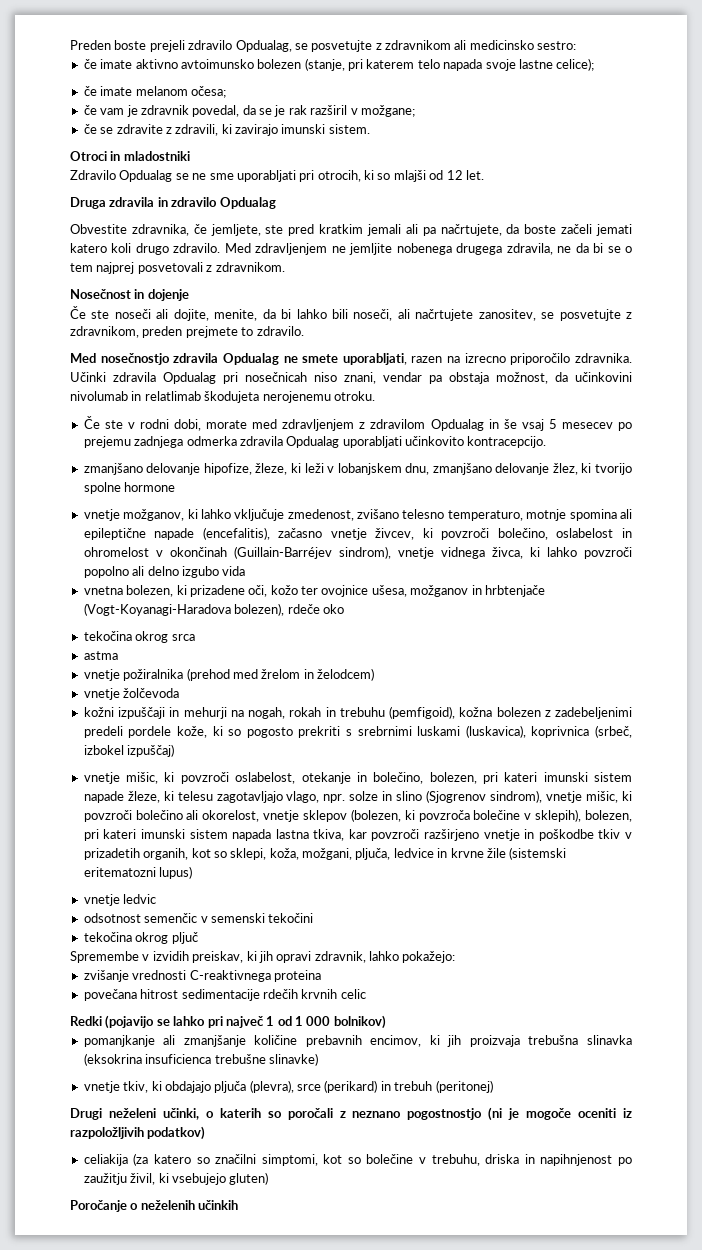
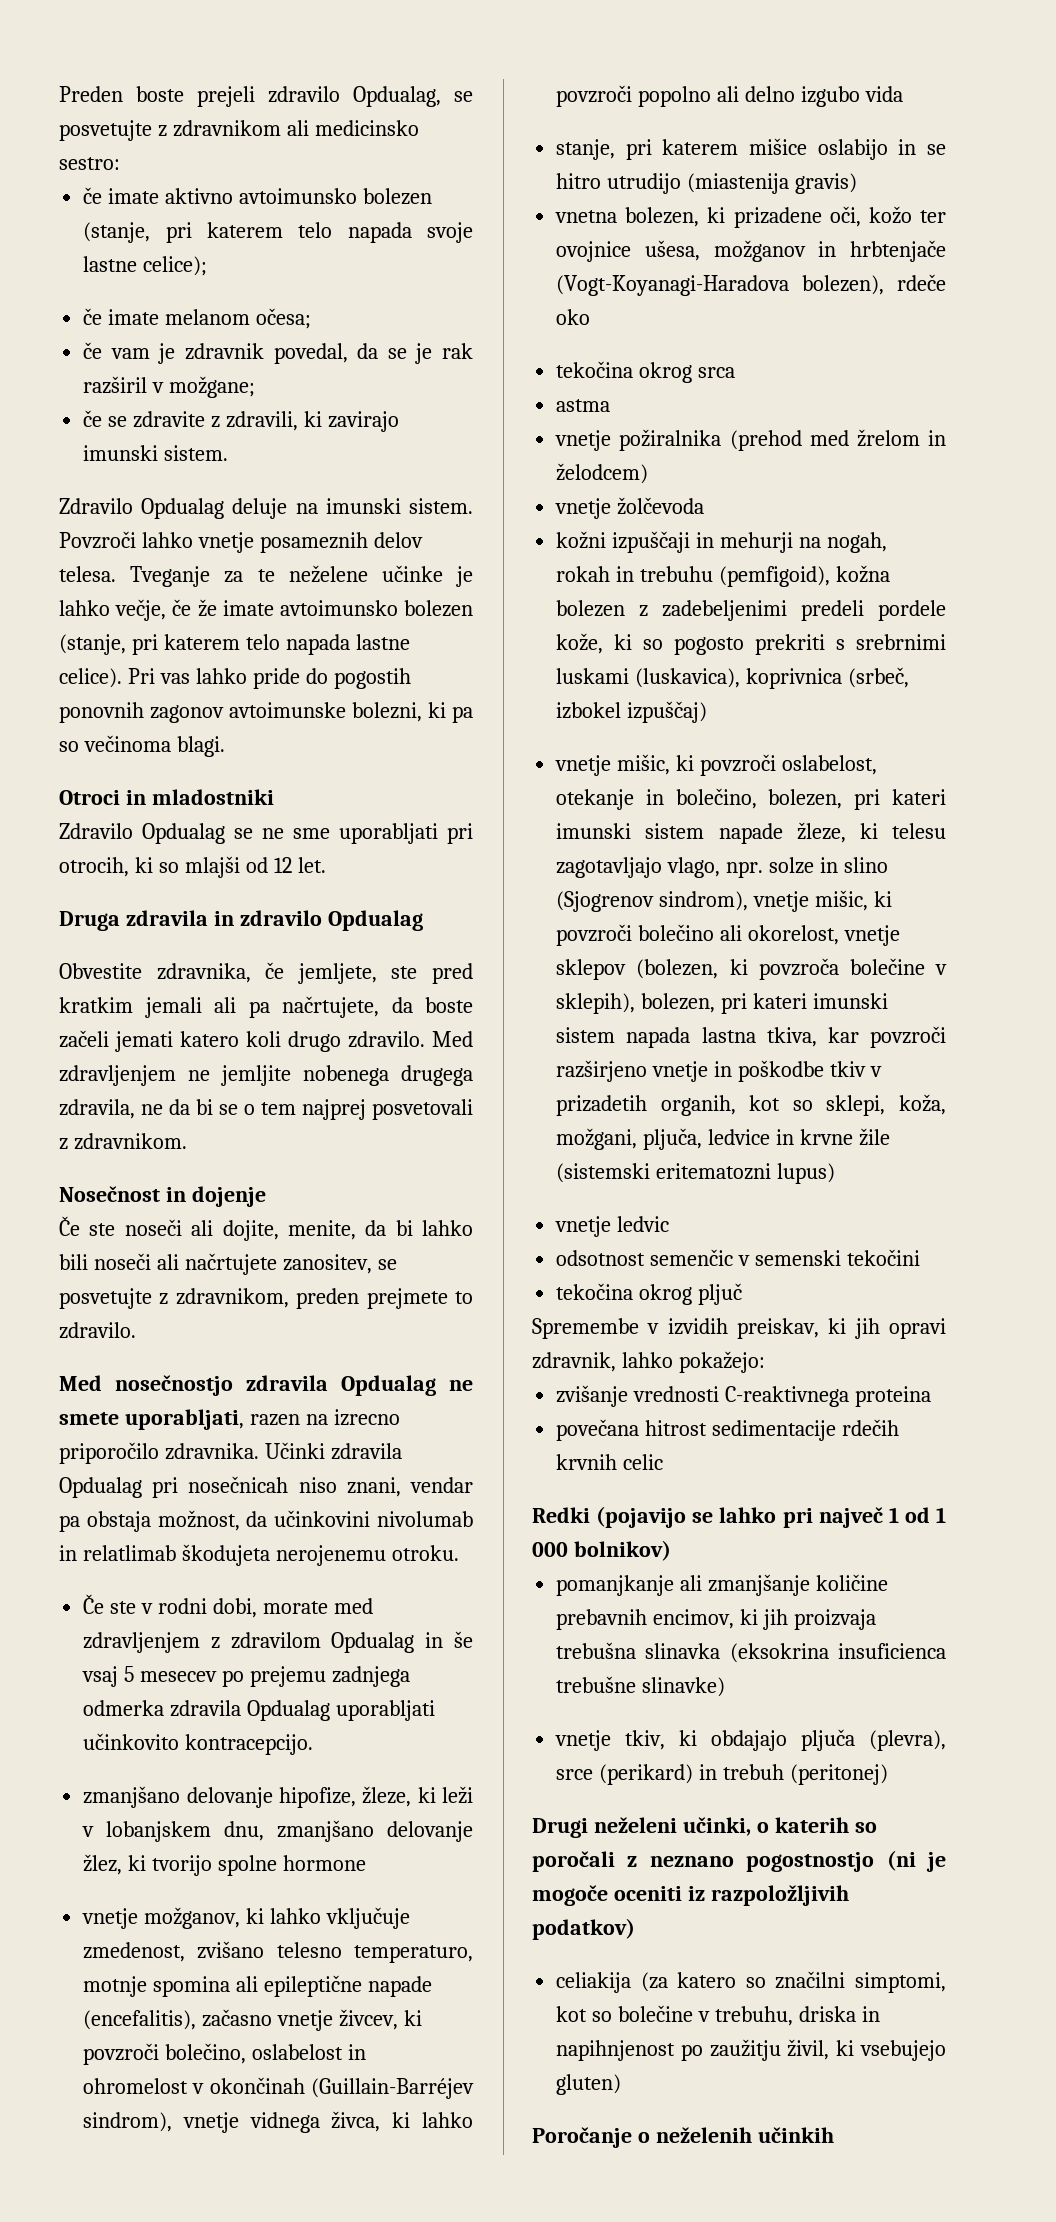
+ Zdravilo Opdualag deluje na imunski sistem. Povzroči lahko vnetje posameznih delov telesa. Tveganje za te neželene učinke je lahko večje, če že imate avtoimunsko bolezen (stanje, pri katerem telo napada lastne celice). Pri vas lahko pride do pogostih ponovnih zagonov avtoimunske bolezni, ki pa so večinoma blagi.
- Če ste noseči ali dojite, menite, da bi lahko bili noseči, ali načrtujete zanositev, se posvetujte z zdravnikom, preden prejmete to zdravilo.
+ Če ste noseči ali dojite, menite, da bi lahko bili noseči ali načrtujete zanositev, se posvetujte z zdravnikom, preden prejmete to zdravilo.
+ stanje, pri katerem mišice oslabijo in se hitro utrudijo (miastenija gravis)

